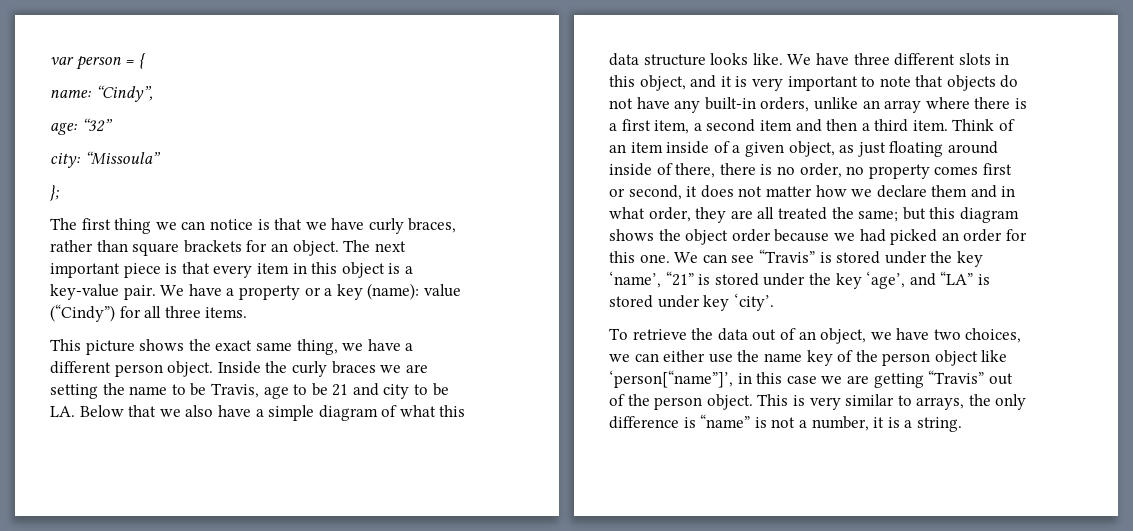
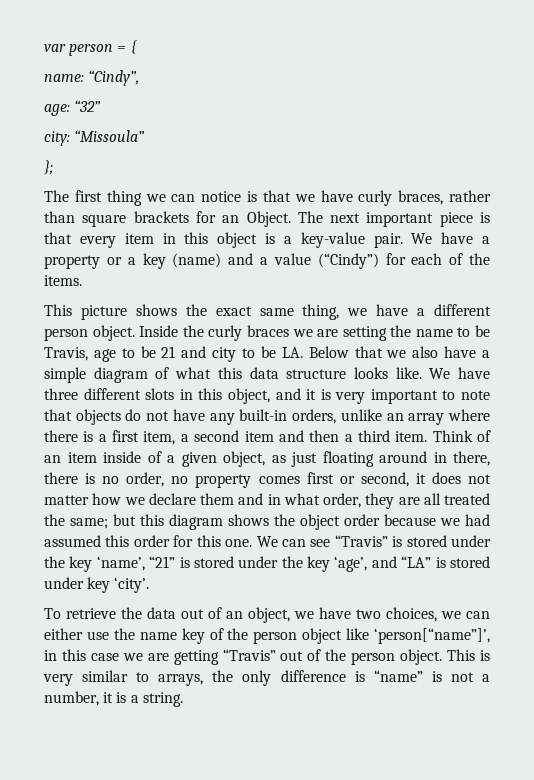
- The first thing we can notice is that we have curly braces, rather than square brackets for an object.
+ The first thing we can notice is that we have curly braces, rather than square brackets for an Object.
- We have a property or a key (name): value (“Cindy”) for all three items.
+ We have a property or a key (name) and a value (“Cindy”) for each of the items.
- Think of an item inside of a given object, as just floating around inside of there, there is no order, no property comes first or second, it does not matter how we declare them and in what order, they are all treated the same; but this diagram shows the object order because we had picked an order for this one.
+ Think of an item inside of a given object, as just floating around in there, there is no order, no property comes first or second, it does not matter how we declare them and in what order, they are all treated the same; but this diagram shows the object order because we had assumed this order for this one.

